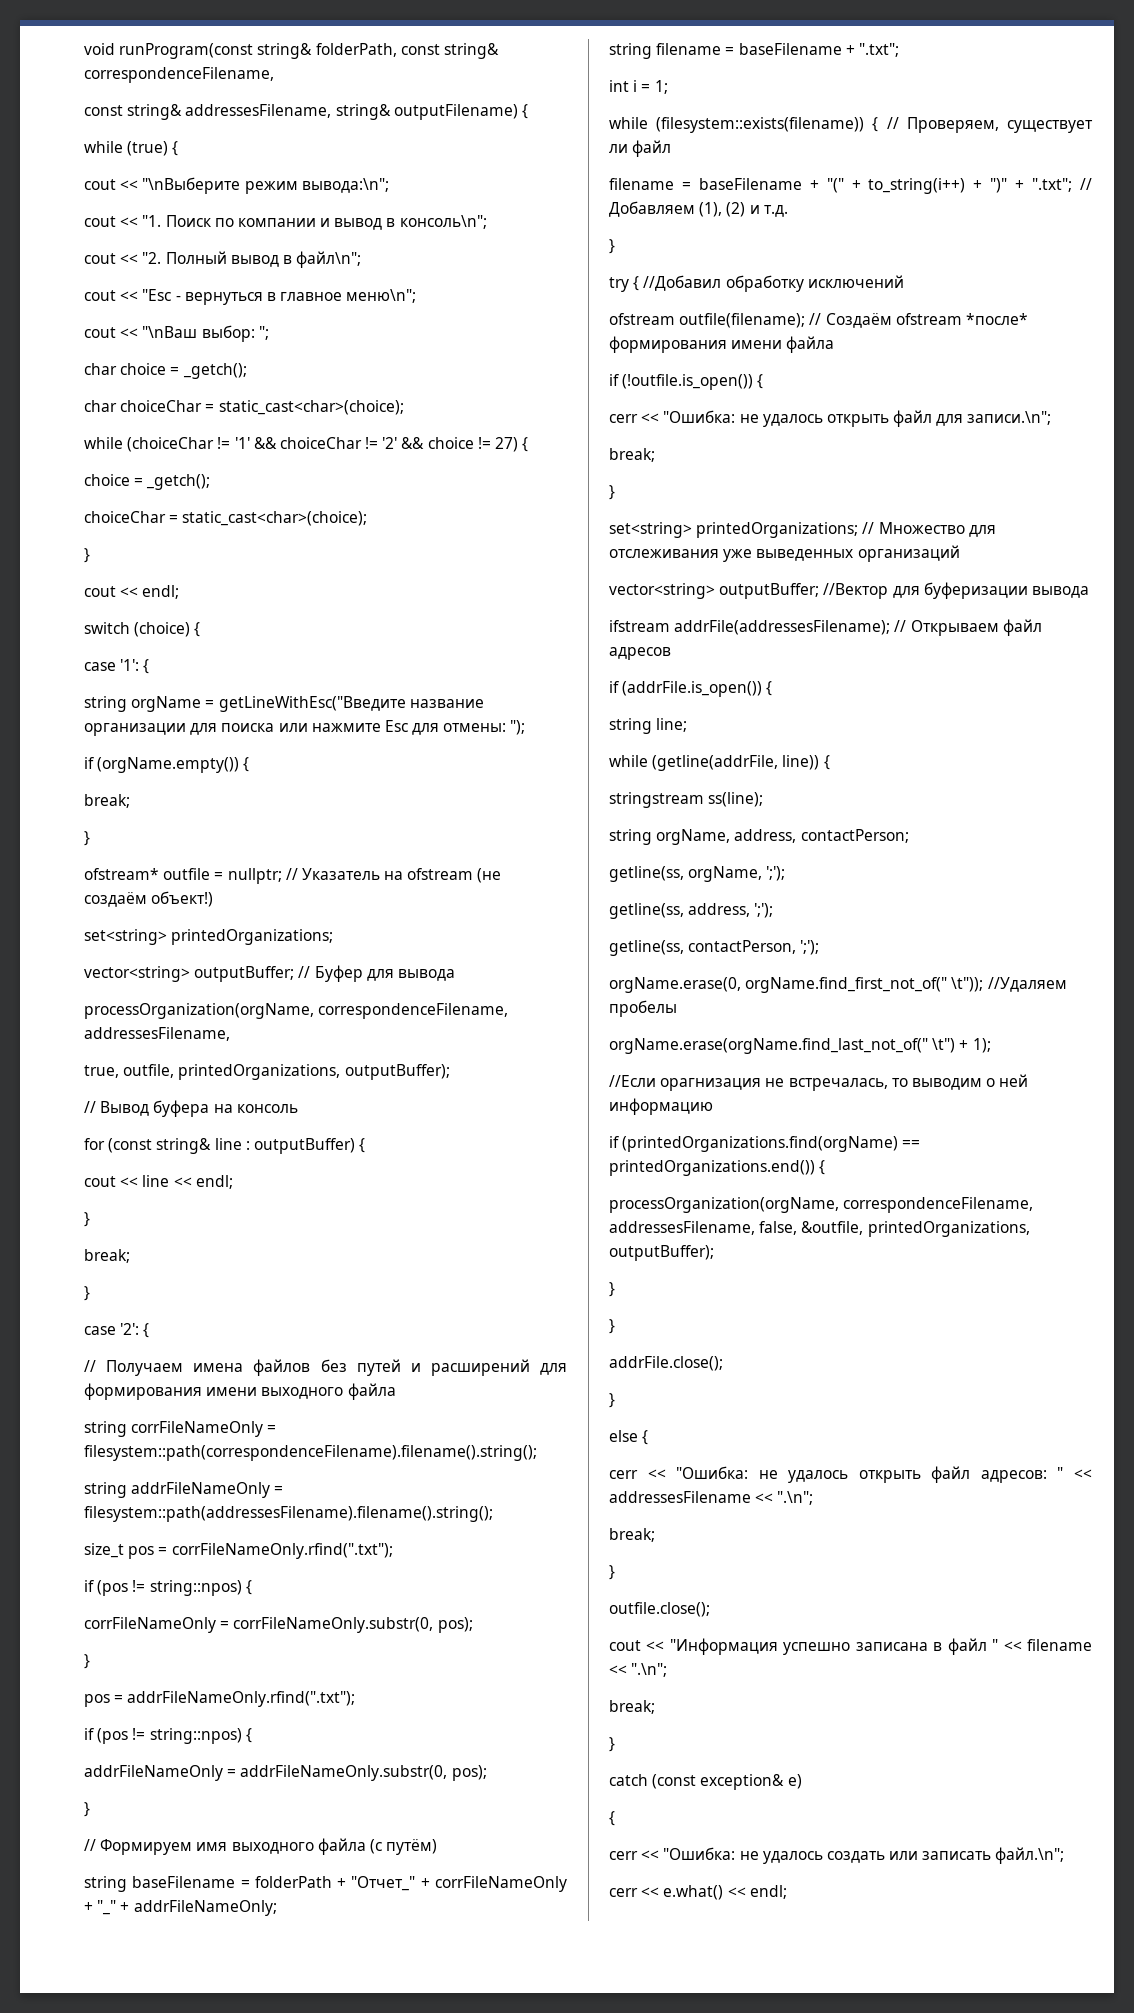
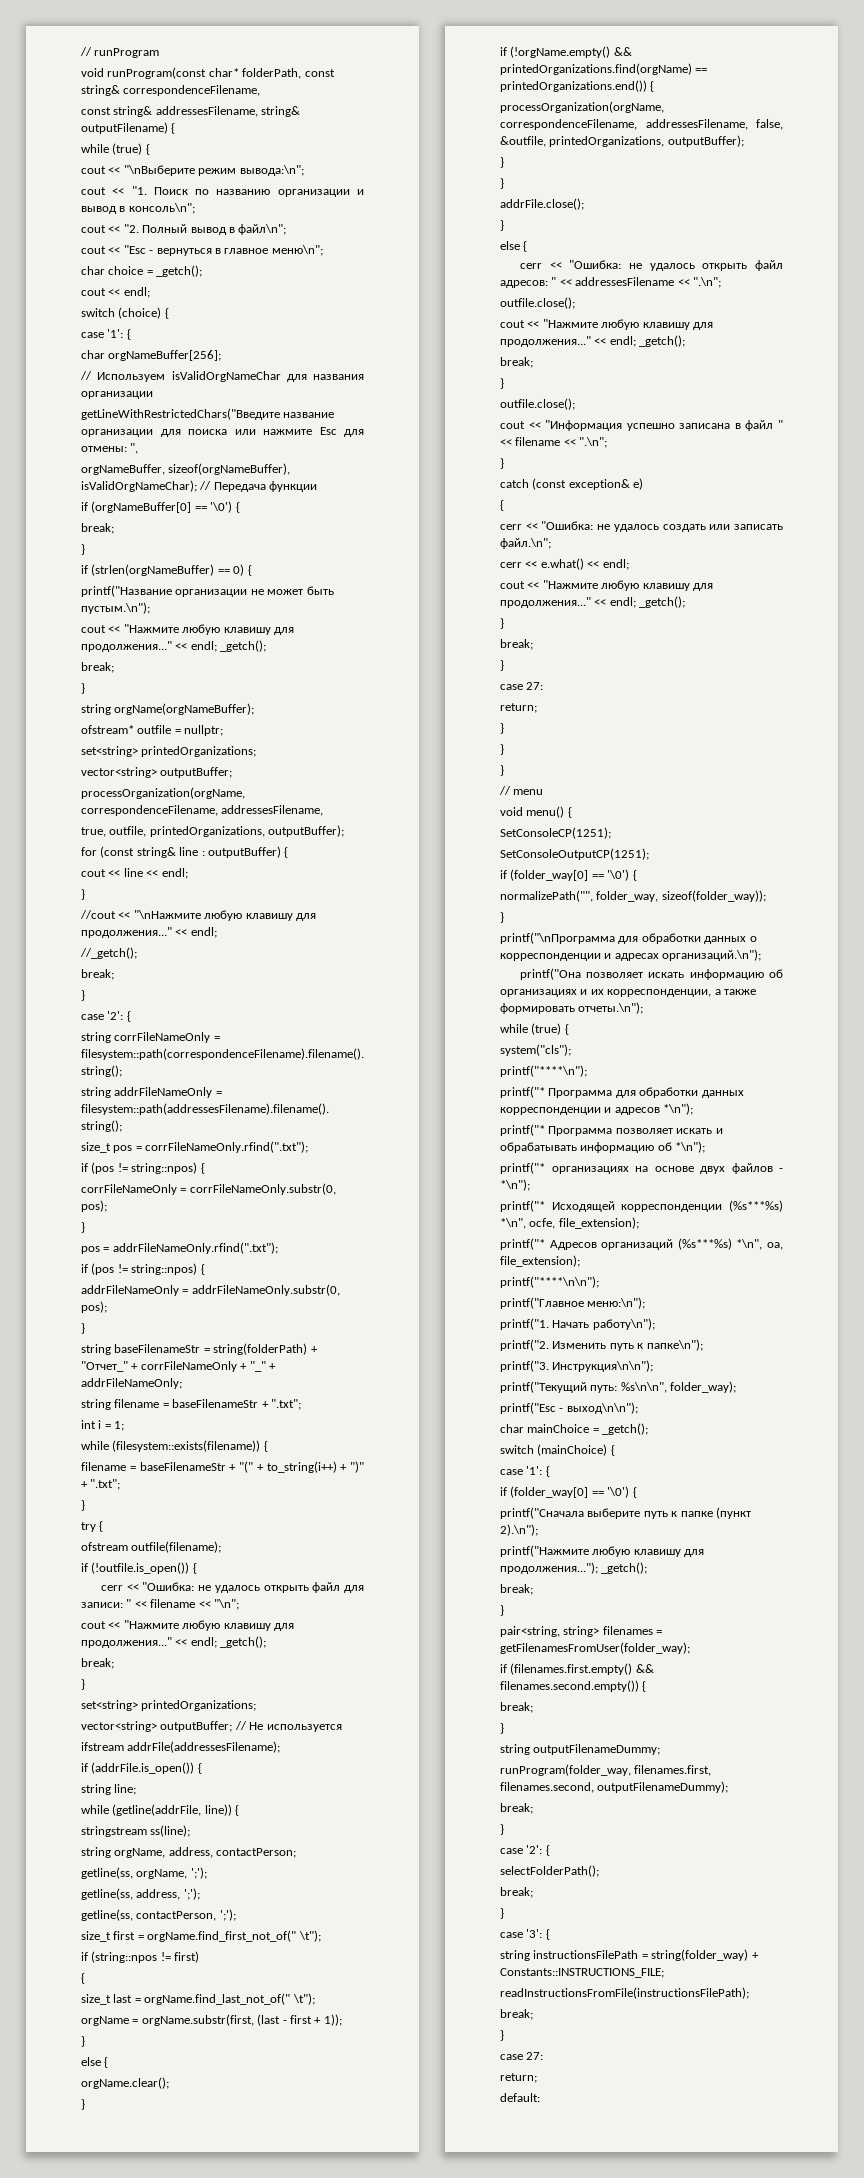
+ // runProgram
- void runProgram(const string& folderPath, const string& correspondenceFilename,
+ void runProgram(const char* folderPath, const string& correspondenceFilename,
- cout << "1. Поиск по компании и вывод в консоль\n";
+ cout << "1. Поиск по названию организации и вывод в консоль\n";
- cout << "\nВаш выбор: ";
- char choiceChar = static_cast<char>(choice);
- while (choiceChar != '1' && choiceChar != '2' && choice != 27) {
- choice = _getch();
- choiceChar = static_cast<char>(choice);
- }
- string orgName = getLineWithEsc("Введите название организации для поиска или нажмите Esc для отмены: ");
- if (orgName.empty()) {
+ char orgNameBuffer[256];
+ // Используем isValidOrgNameChar для названия организации
+ getLineWithRestrictedChars("Введите название организации для поиска или нажмите Esc для отмены: ",
+ orgNameBuffer, sizeof(orgNameBuffer), isValidOrgNameChar); // Передача функции
+ if (orgNameBuffer[0] == '\0') {
  break;
  }
- ofstream* outfile = nullptr; // Указатель на ofstream (не создаём объект!)
+ if (strlen(orgNameBuffer) == 0) {
+ printf("Название организации не может быть пустым.\n");
+ cout << "Нажмите любую клавишу для продолжения..." << endl; _getch();
+ break;
+ }
+ string orgName(orgNameBuffer);
+ ofstream* outfile = nullptr;
  set<string> printedOrganizations;
- vector<string> outputBuffer; // Буфер для вывода
+ vector<string> outputBuffer;
- // Вывод буфера на консоль
  cout << line << endl;
  }
+ //cout << "\nНажмите любую клавишу для продолжения..." << endl;
+ //_getch();
  break;
  }
  case '2': {
- // Получаем имена файлов без путей и расширений для формирования имени выходного файла
- // Формируем имя выходного файла (с путём)
- string baseFilename = folderPath + "Отчет_" + corrFileNameOnly + "_" + addrFileNameOnly;
+ string baseFilenameStr = string(folderPath) + "Отчет_" + corrFileNameOnly + "_" + addrFileNameOnly;
- string filename = baseFilename + ".txt";
+ string filename = baseFilenameStr + ".txt";
- while (filesystem::exists(filename)) { // Проверяем, существует ли файл
- filename = baseFilename + "(" + to_string(i++) + ")" + ".txt"; // Добавляем (1), (2) и т.д.
+ while (filesystem::exists(filename)) {
+ filename = baseFilenameStr + "(" + to_string(i++) + ")" + ".txt";
- try { //Добавил обработку исключений
+ try {
- ofstream outfile(filename); // Создаём ofstream *после* формирования имени файла
+ ofstream outfile(filename);
- cerr << "Ошибка: не удалось открыть файл для записи.\n";
+ cerr << "Ошибка: не удалось открыть файл для записи: " << filename << "\n";
+ cout << "Нажмите любую клавишу для продолжения..." << endl; _getch();
  break;
  }
- set<string> printedOrganizations; // Множество для отслеживания уже выведенных организаций
- vector<string> outputBuffer; //Вектор для буферизации вывода
- ifstream addrFile(addressesFilename); // Открываем файл адресов
+ set<string> printedOrganizations;
+ vector<string> outputBuffer; // Не используется
+ ifstream addrFile(addressesFilename);
- orgName.erase(0, orgName.find_first_not_of(" \t")); //Удаляем пробелы
- orgName.erase(orgName.find_last_not_of(" \t") + 1);
- //Если орагнизация не встречалась, то выводим о ней информацию
- if (printedOrganizations.find(orgName) == printedOrganizations.end()) {
+ size_t first = orgName.find_first_not_of(" \t");
+ if (string::npos != first)
+ {
+ size_t last = orgName.find_last_not_of(" \t");
+ orgName = orgName.substr(first, (last - first + 1));
+ }
+ else {
+ orgName.clear();
+ }
+ if (!orgName.empty() && printedOrganizations.find(orgName) == printedOrganizations.end()) {
  cerr << "Ошибка: не удалось открыть файл адресов: " << addressesFilename << ".\n";
+ outfile.close();
+ cout << "Нажмите любую клавишу для продолжения..." << endl; _getch();
  cout << "Информация успешно записана в файл " << filename << ".\n";
- break;
  cerr << e.what() << endl;
+ cout << "Нажмите любую клавишу для продолжения..." << endl; _getch();
+ }
+ break;
+ }
+ case 27:
+ return;
+ }
+ }
+ }
+ // menu
+ void menu() {
+ SetConsoleCP(1251);
+ SetConsoleOutputCP(1251);
+ if (folder_way[0] == '\0') {
+ normalizePath("", folder_way, sizeof(folder_way));
+ }
+ printf("\nПрограмма для обработки данных о корреспонденции и адресах организаций.\n");
+ printf("Она позволяет искать информацию об организациях и их корреспонденции, а также формировать отчеты.\n");
+ while (true) {
+ system("cls");
+ printf("****\n");
+ printf("* Программа для обработки данных корреспонденции и адресов *\n");
+ printf("* Программа позволяет искать и обрабатывать информацию об *\n");
+ printf("* организациях на основе двух файлов - *\n");
+ printf("* Исходящей корреспонденции (%s***%s) *\n", ocfe, file_extension);
+ printf("* Адресов организаций (%s***%s) *\n", oa, file_extension);
+ printf("****\n\n");
+ printf("Главное меню:\n");
+ printf("1. Начать работу\n");
+ printf("2. Изменить путь к папке\n");
+ printf("3. Инструкция\n\n");
+ printf("Текущий путь: %s\n\n", folder_way);
+ printf("Esc - выход\n\n");
+ char mainChoice = _getch();
+ switch (mainChoice) {
+ case '1': {
+ if (folder_way[0] == '\0') {
+ printf("Сначала выберите путь к папке (пункт 2).\n");
+ printf("Нажмите любую клавишу для продолжения..."); _getch();
+ break;
+ }
+ pair<string, string> filenames = getFilenamesFromUser(folder_way);
+ if (filenames.first.empty() && filenames.second.empty()) {
+ break;
+ }
+ string outputFilenameDummy;
+ runProgram(folder_way, filenames.first, filenames.second, outputFilenameDummy);
+ break;
+ }
+ case '2': {
+ selectFolderPath();
+ break;
+ }
+ case '3': {
+ string instructionsFilePath = string(folder_way) + Constants::INSTRUCTIONS_FILE;
+ readInstructionsFromFile(instructionsFilePath);
+ break;
+ }
+ case 27:
+ return;
+ default:

